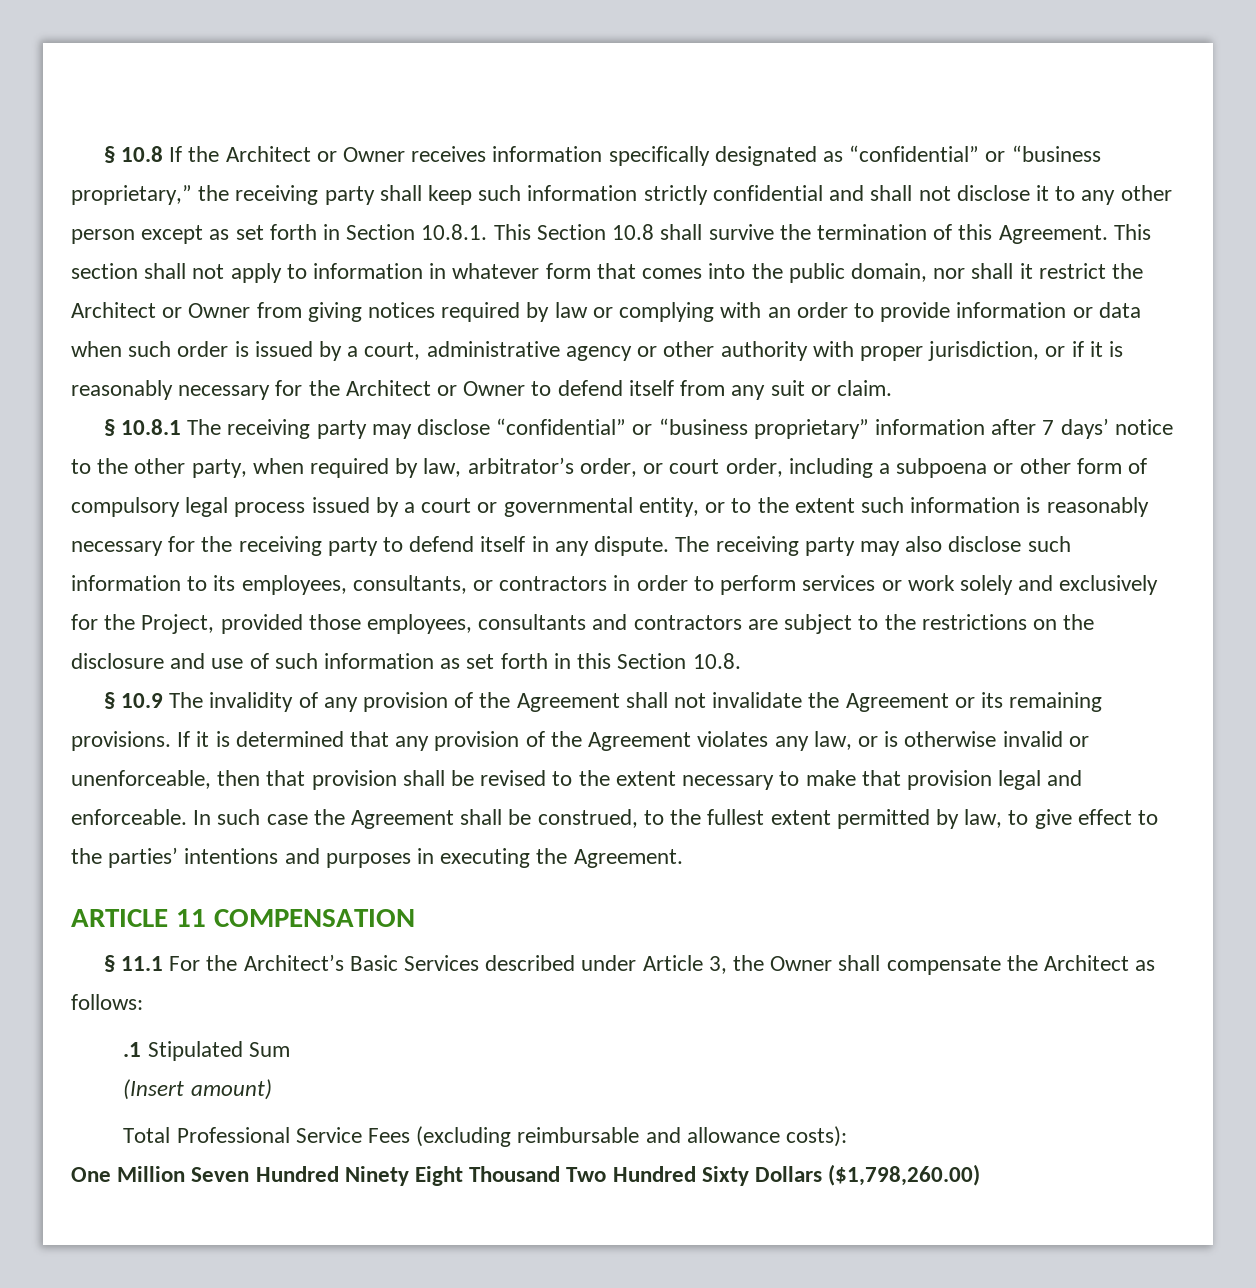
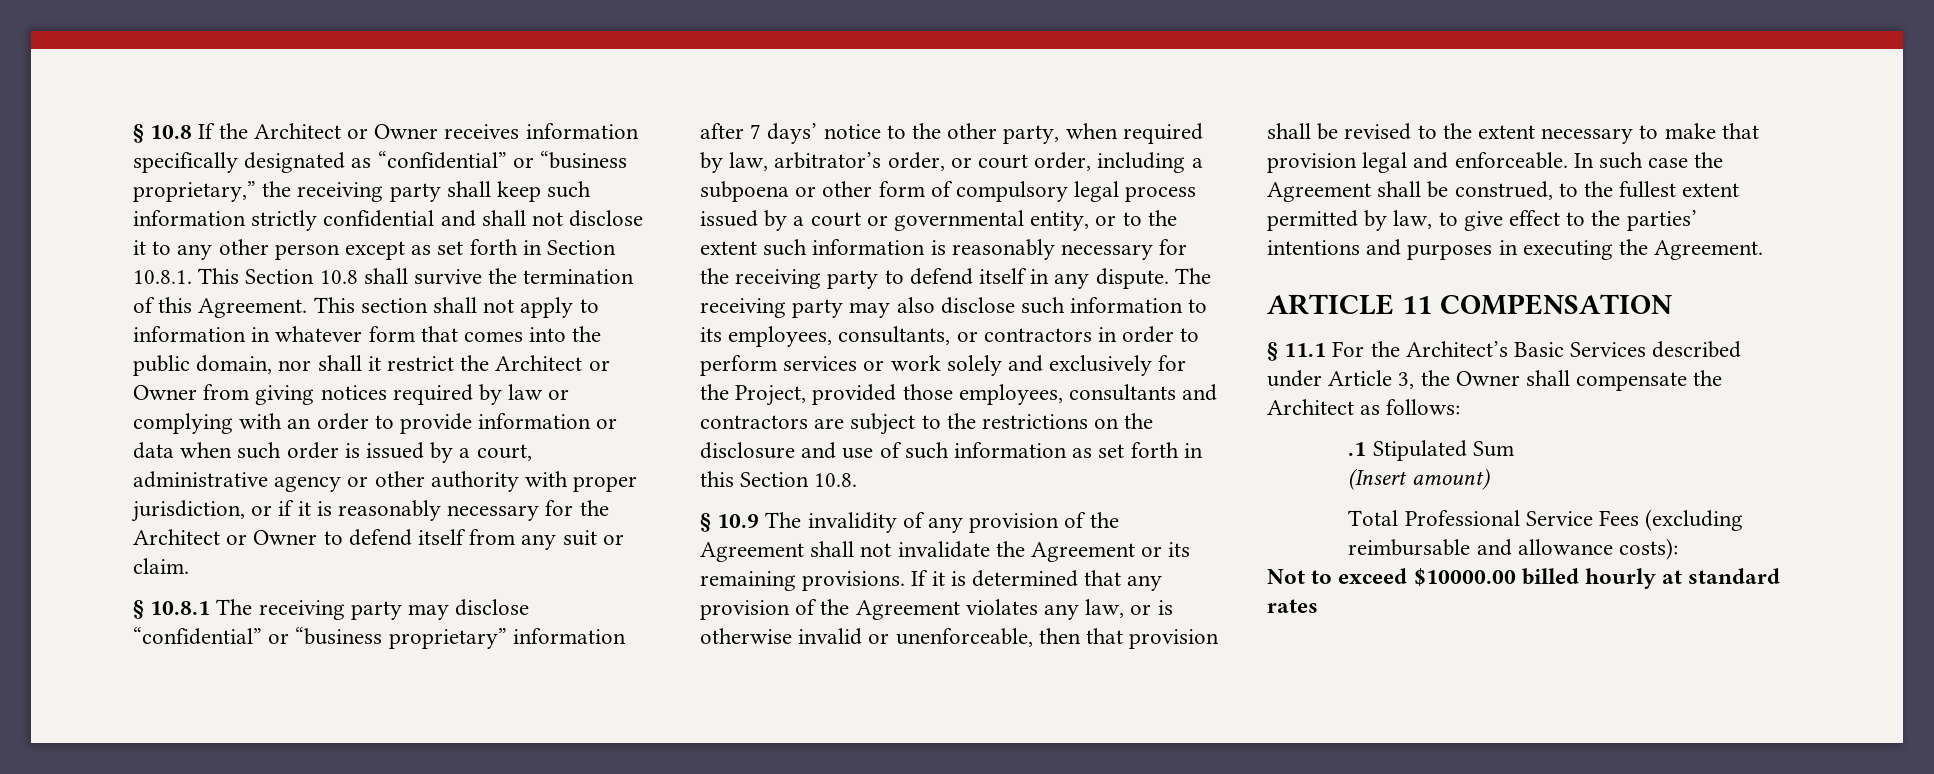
- One Million Seven Hundred Ninety Eight Thousand Two Hundred Sixty Dollars ($1,798,260.00)
+ Not to exceed $10000.00 billed hourly at standard rates

